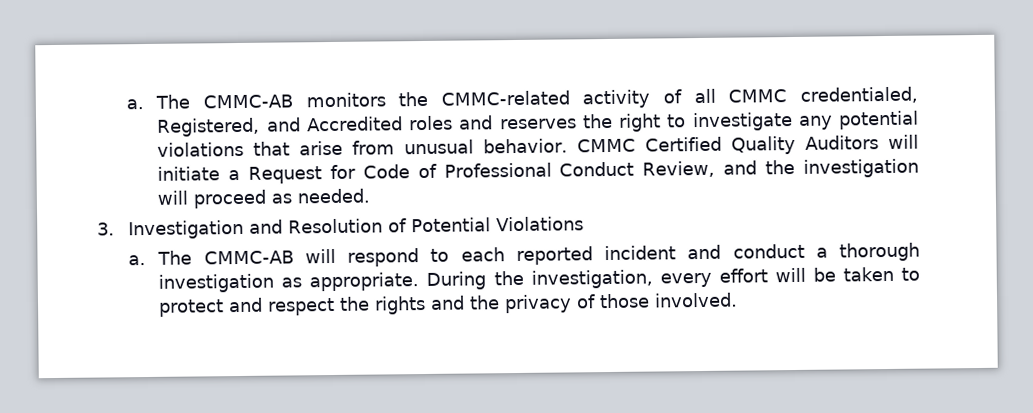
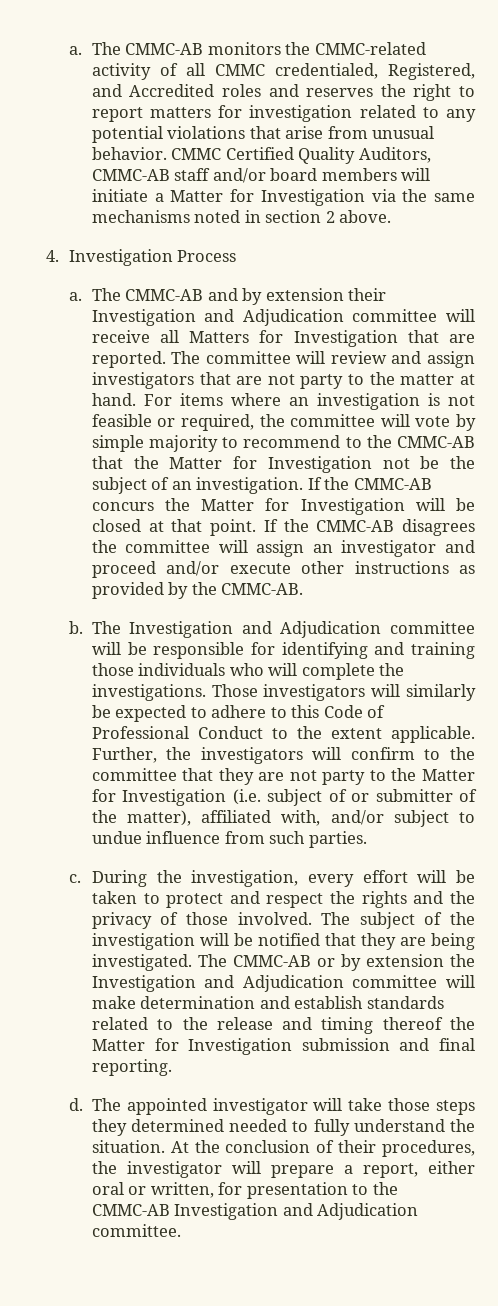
- The CMMC-AB monitors the CMMC-related activity of all CMMC credentialed, Registered, and Accredited roles and reserves the right to investigate any potential violations that arise from unusual behavior.
+ The CMMC-AB monitors the CMMC-related activity of all CMMC credentialed, Registered, and Accredited roles and reserves the right to report matters for investigation related to any potential violations that arise from unusual behavior.
- CMMC Certified Quality Auditors will initiate a Request for Code of Professional Conduct Review, and the investigation will proceed as needed.
- 3. Investigation and Resolution of Potential Violations
- a. The CMMC-AB will respond to each reported incident and conduct a thorough investigation as appropriate.
+ CMMC Certified Quality Auditors, CMMC-AB staff and/or board members will initiate a Matter for Investigation via the same mechanisms noted in section 2 above.
+ 4. Investigation Process
+ a. The CMMC-AB and by extension their Investigation and Adjudication committee will receive all Matters for Investigation that are reported. The committee will review and assign investigators that are not party to the matter at hand. For items where an investigation is not feasible or required, the committee will vote by simple majority to recommend to the CMMC-AB that the Matter for Investigation not be the subject of an investigation. If the CMMC-AB concurs the Matter for Investigation will be closed at that point. If the CMMC-AB disagrees the committee will assign an investigator and proceed and/or execute other instructions as provided by the CMMC-AB.
+ b. The Investigation and Adjudication committee will be responsible for identifying and training those individuals who will complete the investigations. Those investigators will similarly be expected to adhere to this Code of Professional Conduct to the extent applicable. Further, the investigators will confirm to the committee that they are not party to the Matter for Investigation (i.e. subject of or submitter of the matter), affiliated with, and/or subject to undue influence from such parties.
+ c.
+ The subject of the investigation will be notified that they are being investigated. The CMMC-AB or by extension the Investigation and Adjudication committee will make determination and establish standards related to the release and timing thereof the Matter for Investigation submission and final reporting.
+ d. The appointed investigator will take those steps they determined needed to fully understand the situation. At the conclusion of their procedures, the investigator will prepare a report, either oral or written, for presentation to the CMMC-AB Investigation and Adjudication committee.

